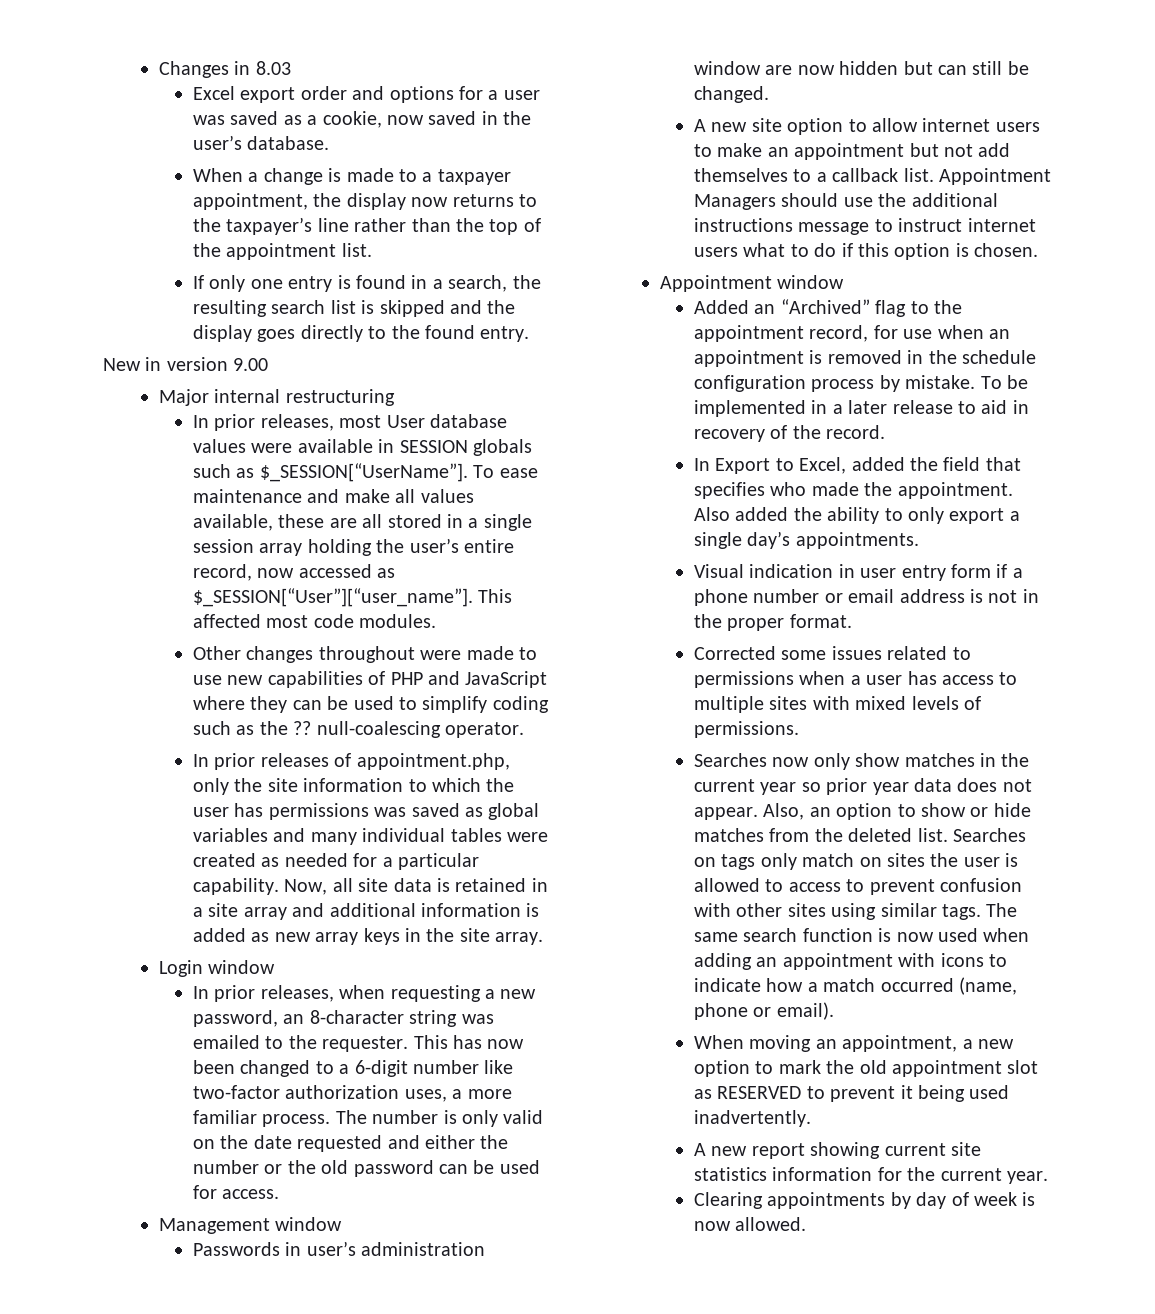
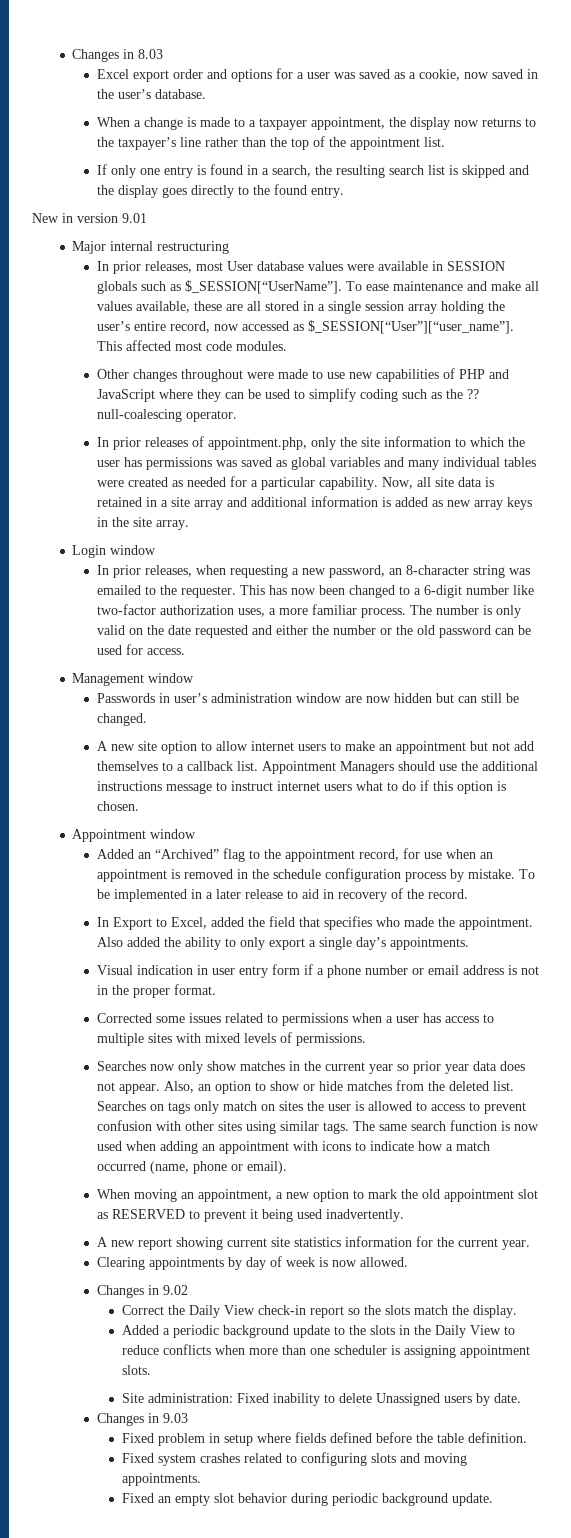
- New in version 9.00
+ New in version 9.01
+ Changes in 9.02
+ Correct the Daily View check-in report so the slots match the display.
+ Added a periodic background update to the slots in the Daily View to reduce conflicts when more than one scheduler is assigning appointment slots.
+ Site administration: Fixed inability to delete Unassigned users by date.
+ Changes in 9.03
+ Fixed problem in setup where fields defined before the table definition.
+ Fixed system crashes related to configuring slots and moving appointments.
+ Fixed an empty slot behavior during periodic background update.

